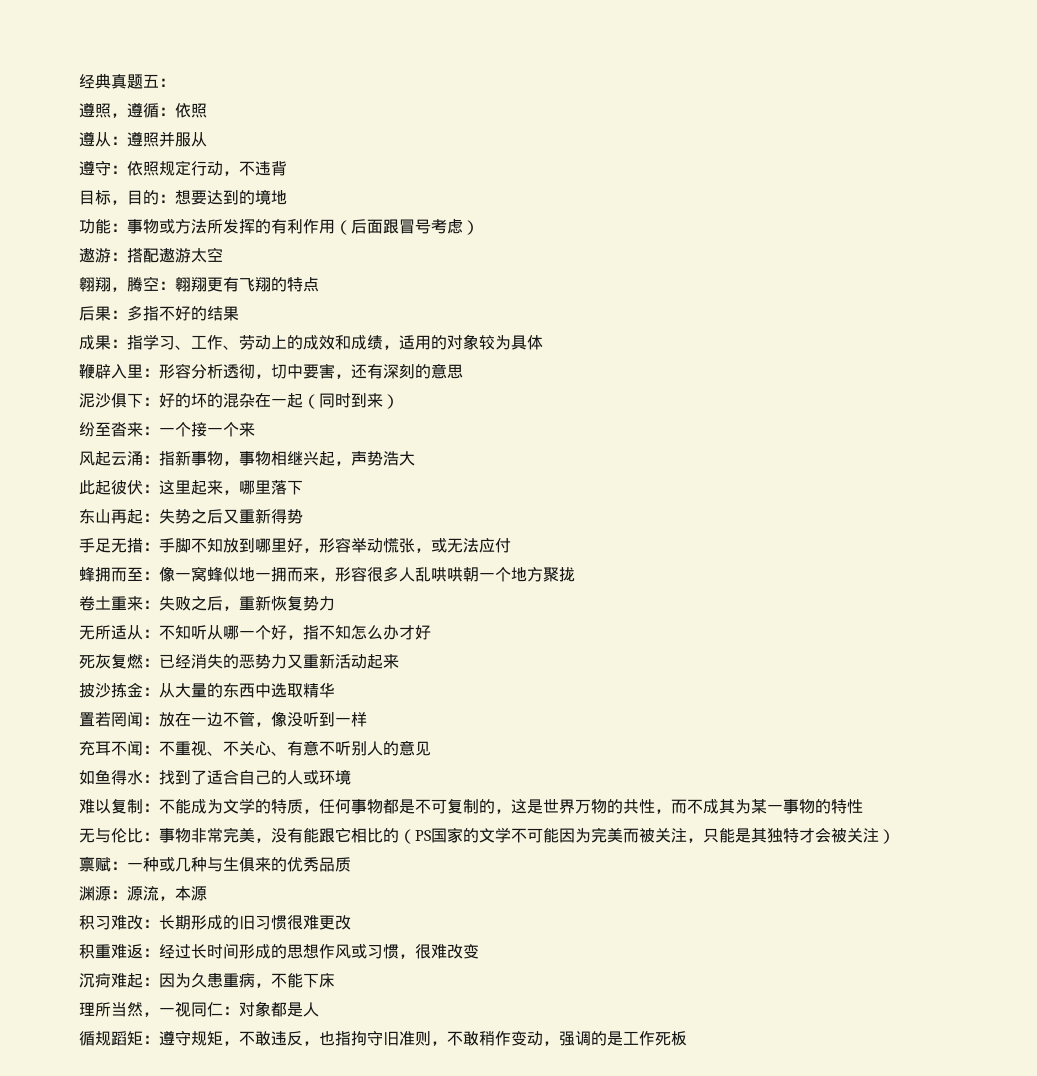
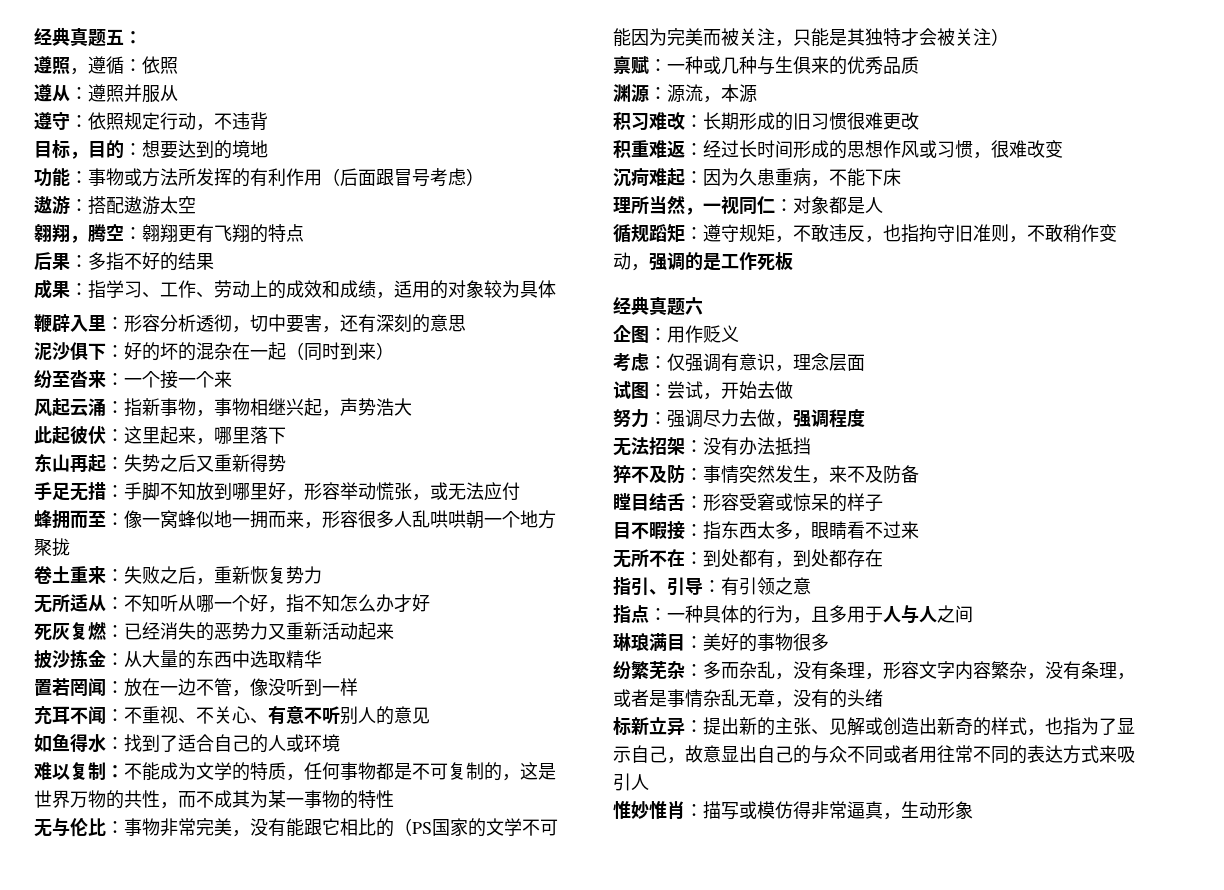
+ 经典真题六
+ 企图：用作贬义
+ 考虑：仅强调有意识，理念层面
+ 试图：尝试，开始去做
+ 努力：强调尽力去做，强调程度
+ 无法招架：没有办法抵挡
+ 猝不及防：事情突然发生，来不及防备
+ 瞠目结舌：形容受窘或惊呆的样子
+ 目不暇接：指东西太多，眼睛看不过来
+ 无所不在：到处都有，到处都存在
+ 指引、引导：有引领之意
+ 指点：一种具体的行为，且多用于人与人之间
+ 琳琅满目：美好的事物很多
+ 纷繁芜杂：多而杂乱，没有条理，形容文字内容繁杂，没有条理，或者是事情杂乱无章，没有的头绪
+ 标新立异：提出新的主张、见解或创造出新奇的样式，也指为了显示自己，故意显出自己的与众不同或者用往常不同的表达方式来吸引人
+ 惟妙惟肖：描写或模仿得非常逼真，生动形象

